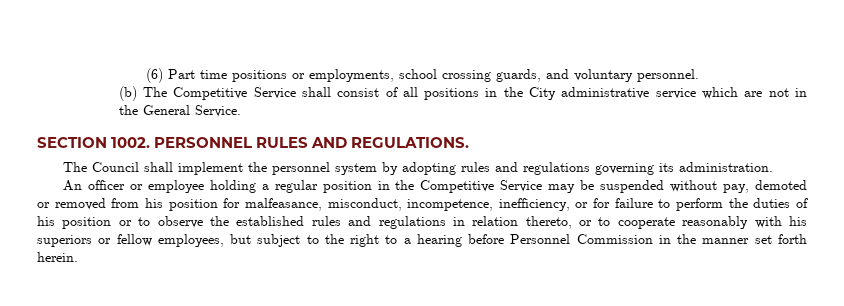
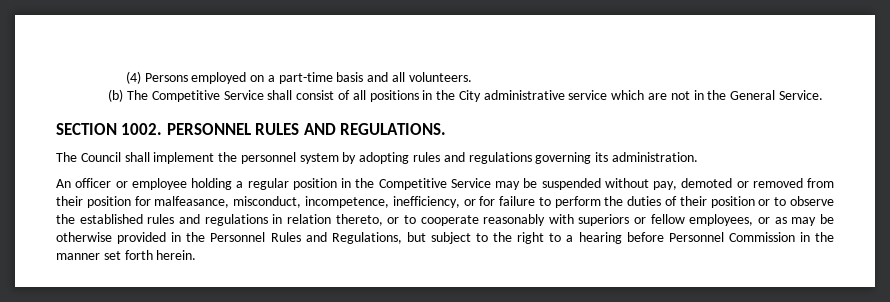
- (6) Part time positions or employments, school crossing guards, and voluntary personnel.
+ (4) Persons employed on a part-time basis and all volunteers.
- An officer or employee holding a regular position in the Competitive Service may be suspended without pay, demoted or removed from his position for malfeasance, misconduct, incompetence, inefficiency, or for failure to perform the duties of his position or to observe the established rules and regulations in relation thereto, or to cooperate reasonably with his superiors or fellow employees, but subject to the right to a hearing before Personnel Commission in the manner set forth herein.
+ An officer or employee holding a regular position in the Competitive Service may be suspended without pay, demoted or removed from their position for malfeasance, misconduct, incompetence, inefficiency, or for failure to perform the duties of their position or to observe the established rules and regulations in relation thereto, or to cooperate reasonably with superiors or fellow employees, or as may be otherwise provided in the Personnel Rules and Regulations, but subject to the right to a hearing before Personnel Commission in the manner set forth herein.

